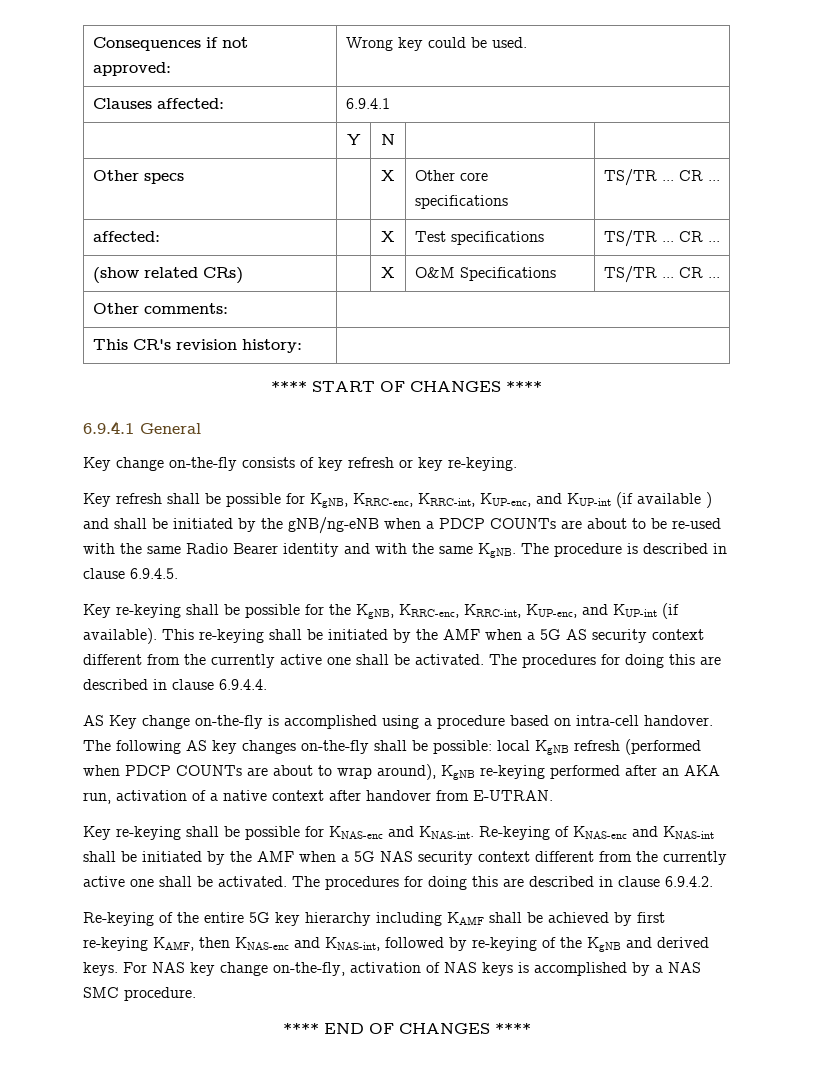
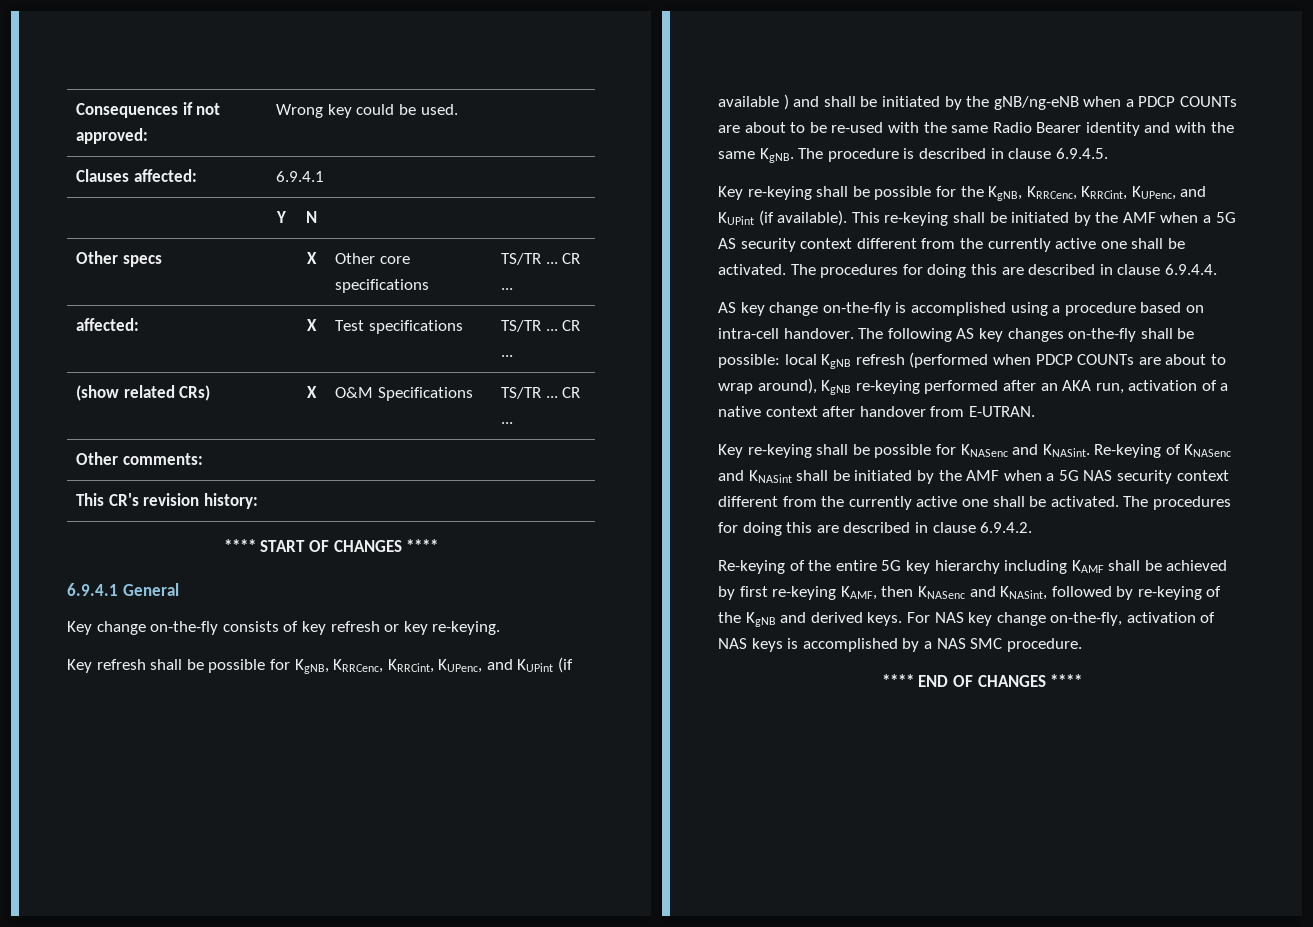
- Key refresh shall be possible for KgNB, KRRC-enc, KRRC-int, KUP-enc, and KUP-int (if available ) and shall be initiated by the gNB/ng-eNB when a PDCP COUNTs are about to be re-used with the same Radio Bearer identity and with the same KgNB.
+ Key refresh shall be possible for KgNB, KRRCenc, KRRCint, KUPenc, and KUPint (if available ) and shall be initiated by the gNB/ng-eNB when a PDCP COUNTs are about to be re-used with the same Radio Bearer identity and with the same KgNB.
- Key re-keying shall be possible for the KgNB, KRRC-enc, KRRC-int, KUP-enc, and KUP-int (if available).
+ Key re-keying shall be possible for the KgNB, KRRCenc, KRRCint, KUPenc, and KUPint (if available).
- AS Key change on-the-fly is accomplished using a procedure based on intra-cell handover.
+ AS key change on-the-fly is accomplished using a procedure based on intra-cell handover.
- Key re-keying shall be possible for KNAS-enc and KNAS-int. Re-keying of KNAS-enc and KNAS-int shall be initiated by the AMF when a 5G NAS security context different from the currently active one shall be activated.
+ Key re-keying shall be possible for KNASenc and KNASint. Re-keying of KNASenc and KNASint shall be initiated by the AMF when a 5G NAS security context different from the currently active one shall be activated.
- Re-keying of the entire 5G key hierarchy including KAMF shall be achieved by first re-keying KAMF, then KNAS-enc and KNAS-int, followed by re-keying of the KgNB and derived keys.
+ Re-keying of the entire 5G key hierarchy including KAMF shall be achieved by first re-keying KAMF, then KNASenc and KNASint, followed by re-keying of the KgNB and derived keys.

